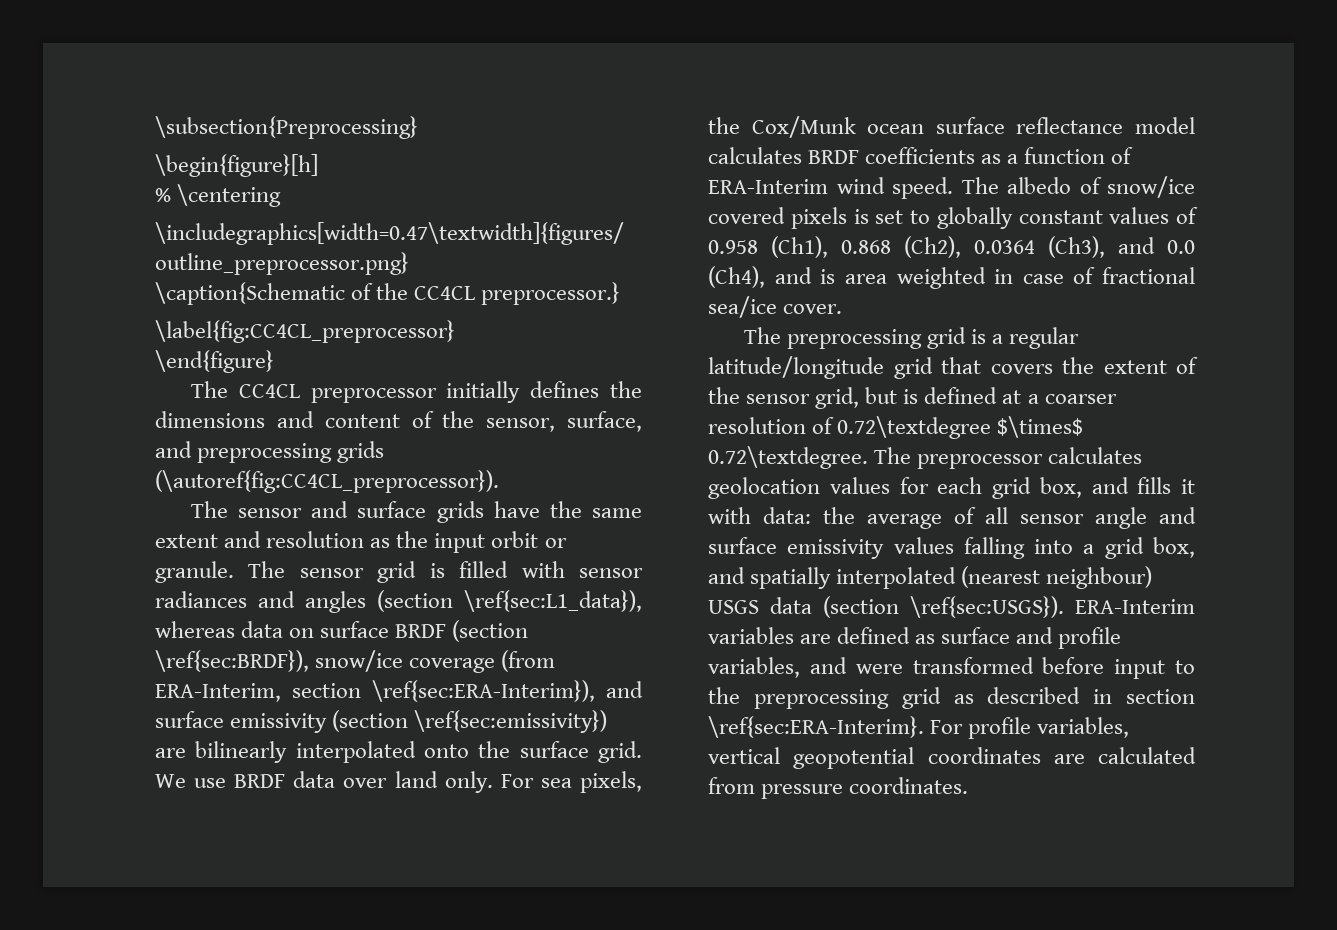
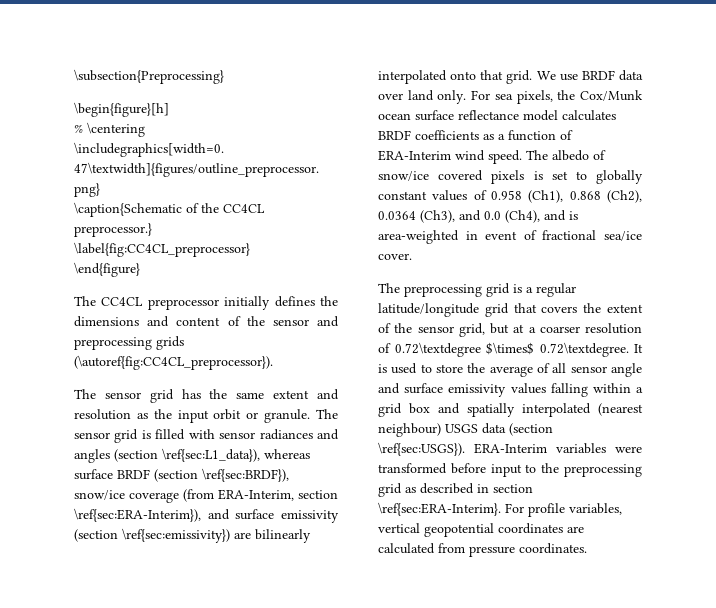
- The CC4CL preprocessor initially defines the dimensions and content of the sensor, surface, and preprocessing grids (\autoref{fig:CC4CL_preprocessor}).
+ The CC4CL preprocessor initially defines the dimensions and content of the sensor and preprocessing grids (\autoref{fig:CC4CL_preprocessor}).
- The sensor and surface grids have the same extent and resolution as the input orbit or granule.
+ The sensor grid has the same extent and resolution as the input orbit or granule.
- The sensor grid is filled with sensor radiances and angles (section \ref{sec:L1_data}), whereas data on surface BRDF (section \ref{sec:BRDF}), snow/ice coverage (from ERA-Interim, section \ref{sec:ERA-Interim}), and surface emissivity (section \ref{sec:emissivity}) are bilinearly interpolated onto the surface grid.
+ The sensor grid is filled with sensor radiances and angles (section \ref{sec:L1_data}), whereas surface BRDF (section \ref{sec:BRDF}), snow/ice coverage (from ERA-Interim, section \ref{sec:ERA-Interim}), and surface emissivity (section \ref{sec:emissivity}) are bilinearly interpolated onto that grid.
- The albedo of snow/ice covered pixels is set to globally constant values of 0.958 (Ch1), 0.868 (Ch2), 0.0364 (Ch3), and 0.0 (Ch4), and is area weighted in case of fractional sea/ice cover.
+ The albedo of snow/ice covered pixels is set to globally constant values of 0.958 (Ch1), 0.868 (Ch2), 0.0364 (Ch3), and 0.0 (Ch4), and is area-weighted in event of fractional sea/ice cover.
- The preprocessing grid is a regular latitude/longitude grid that covers the extent of the sensor grid, but is defined at a coarser resolution of 0.72\textdegree $\times$ 0.72\textdegree. The preprocessor calculates geolocation values for each grid box, and fills it with data: the average of all sensor angle and surface emissivity values falling into a grid box, and spatially interpolated (nearest neighbour) USGS data (section \ref{sec:USGS}).
+ The preprocessing grid is a regular latitude/longitude grid that covers the extent of the sensor grid, but at a coarser resolution of 0.72\textdegree $\times$ 0.72\textdegree. It is used to store the average of all sensor angle and surface emissivity values falling within a grid box and spatially interpolated (nearest neighbour) USGS data (section \ref{sec:USGS}).
- ERA-Interim variables are defined as surface and profile variables, and were transformed before input to the preprocessing grid as described in section \ref{sec:ERA-Interim}.
+ ERA-Interim variables were transformed before input to the preprocessing grid as described in section \ref{sec:ERA-Interim}.

